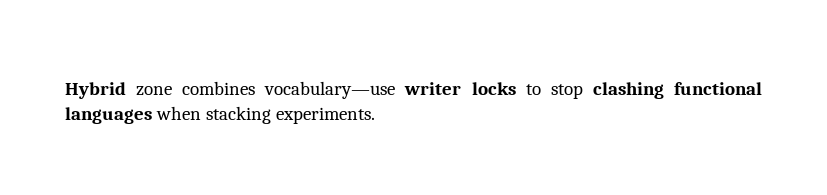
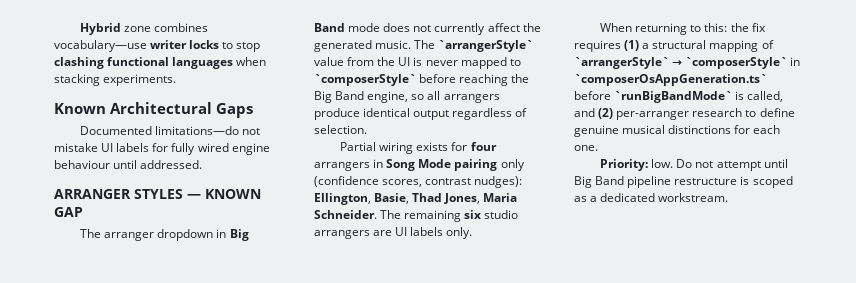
+ Known Architectural Gaps
+ Documented limitations—do not mistake UI labels for fully wired engine behaviour until addressed.
+ ARRANGER STYLES — KNOWN GAP
+ The arranger dropdown in Big Band mode does not currently affect the generated music. The `arrangerStyle` value from the UI is never mapped to `composerStyle` before reaching the Big Band engine, so all arrangers produce identical output regardless of selection.
+ Partial wiring exists for four arrangers in Song Mode pairing only (confidence scores, contrast nudges): Ellington, Basie, Thad Jones, Maria Schneider. The remaining six studio arrangers are UI labels only.
+ When returning to this: the fix requires (1) a structural mapping of `arrangerStyle` → `composerStyle` in `composerOsAppGeneration.ts` before `runBigBandMode` is called, and (2) per-arranger research to define genuine musical distinctions for each one.
+ Priority: low. Do not attempt until Big Band pipeline restructure is scoped as a dedicated workstream.

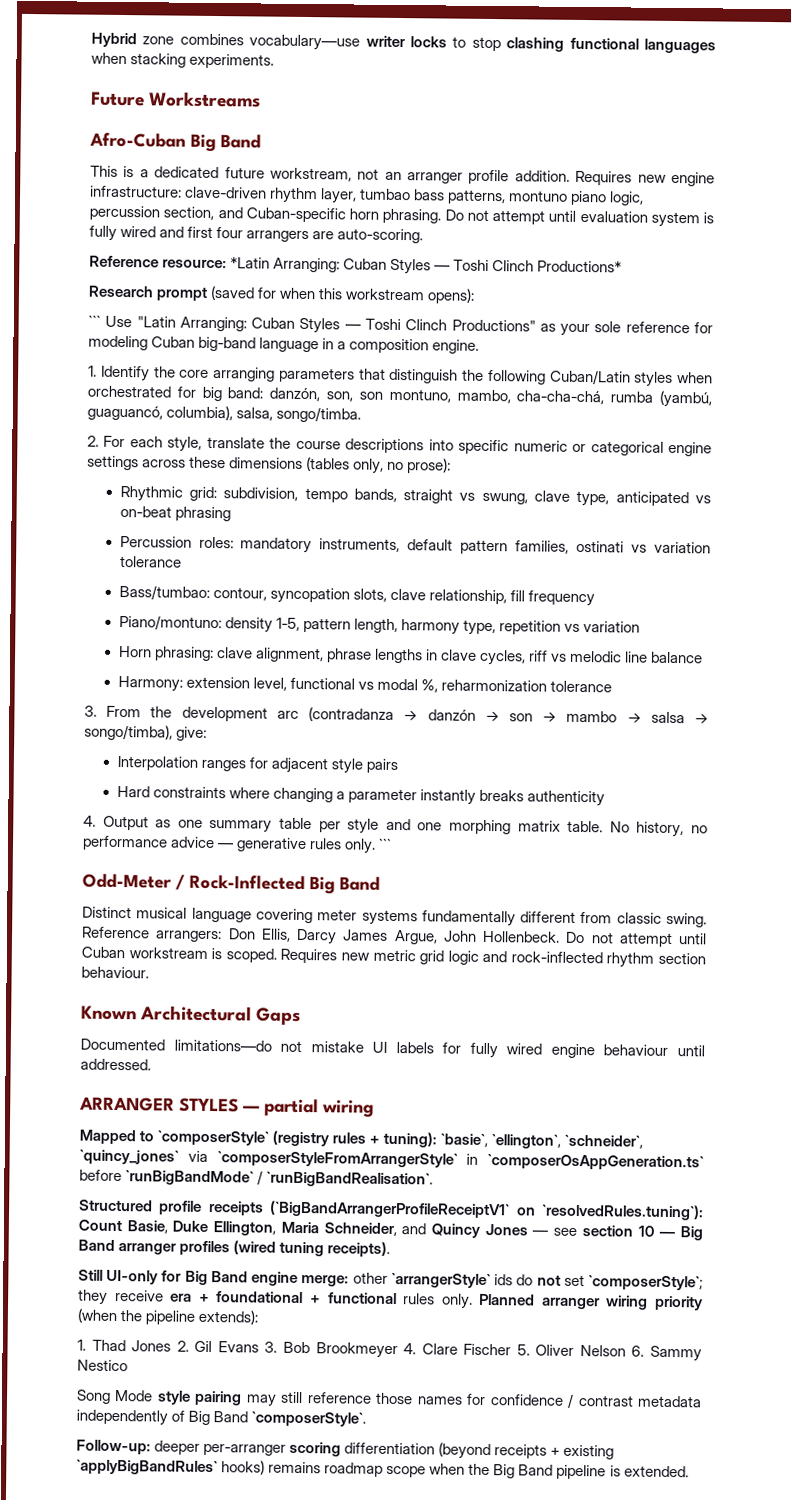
+ Future Workstreams
+ Afro-Cuban Big Band
+ This is a dedicated future workstream, not an arranger profile addition. Requires new engine infrastructure: clave-driven rhythm layer, tumbao bass patterns, montuno piano logic, percussion section, and Cuban-specific horn phrasing. Do not attempt until evaluation system is fully wired and first four arrangers are auto-scoring.
+ Reference resource: *Latin Arranging: Cuban Styles — Toshi Clinch Productions*
+ Research prompt (saved for when this workstream opens):
+ ``` Use "Latin Arranging: Cuban Styles — Toshi Clinch Productions" as your sole reference for modeling Cuban big-band language in a composition engine.
+ 1. Identify the core arranging parameters that distinguish the following Cuban/Latin styles when orchestrated for big band: danzón, son, son montuno, mambo, cha-cha-chá, rumba (yambú, guaguancó, columbia), salsa, songo/timba.
+ 2. For each style, translate the course descriptions into specific numeric or categorical engine settings across these dimensions (tables only, no prose):
+ Rhythmic grid: subdivision, tempo bands, straight vs swung, clave type, anticipated vs on-beat phrasing
+ Percussion roles: mandatory instruments, default pattern families, ostinati vs variation tolerance
+ Bass/tumbao: contour, syncopation slots, clave relationship, fill frequency
+ Piano/montuno: density 1-5, pattern length, harmony type, repetition vs variation
+ Horn phrasing: clave alignment, phrase lengths in clave cycles, riff vs melodic line balance
+ Harmony: extension level, functional vs modal %, reharmonization tolerance
+ 3. From the development arc (contradanza → danzón → son → mambo → salsa → songo/timba), give:
+ Interpolation ranges for adjacent style pairs
+ Hard constraints where changing a parameter instantly breaks authenticity
+ 4. Output as one summary table per style and one morphing matrix table. No history, no performance advice — generative rules only. ```
+ Odd-Meter / Rock-Inflected Big Band
+ Distinct musical language covering meter systems fundamentally different from classic swing. Reference arrangers: Don Ellis, Darcy James Argue, John Hollenbeck. Do not attempt until Cuban workstream is scoped. Requires new metric grid logic and rock-inflected rhythm section behaviour.
- ARRANGER STYLES — KNOWN GAP
- The arranger dropdown in Big Band mode does not currently affect the generated music. The `arrangerStyle` value from the UI is never mapped to `composerStyle` before reaching the Big Band engine, so all arrangers produce identical output regardless of selection.
- Partial wiring exists for four arrangers in Song Mode pairing only (confidence scores, contrast nudges): Ellington, Basie, Thad Jones, Maria Schneider. The remaining six studio arrangers are UI labels only.
- When returning to this: the fix requires (1) a structural mapping of `arrangerStyle` → `composerStyle` in `composerOsAppGeneration.ts` before `runBigBandMode` is called, and (2) per-arranger research to define genuine musical distinctions for each one.
- Priority: low. Do not attempt until Big Band pipeline restructure is scoped as a dedicated workstream.
+ ARRANGER STYLES — partial wiring
+ Mapped to `composerStyle` (registry rules + tuning): `basie`, `ellington`, `schneider`, `quincy_jones` via `composerStyleFromArrangerStyle` in `composerOsAppGeneration.ts` before `runBigBandMode` / `runBigBandRealisation`.
+ Structured profile receipts (`BigBandArrangerProfileReceiptV1` on `resolvedRules.tuning`): Count Basie, Duke Ellington, Maria Schneider, and Quincy Jones — see section 10 — Big Band arranger profiles (wired tuning receipts).
+ Still UI-only for Big Band engine merge: other `arrangerStyle` ids do not set `composerStyle`; they receive era + foundational + functional rules only. Planned arranger wiring priority (when the pipeline extends):
+ 1. Thad Jones 2. Gil Evans 3. Bob Brookmeyer 4. Clare Fischer 5. Oliver Nelson 6. Sammy Nestico
+ Song Mode style pairing may still reference those names for confidence / contrast metadata independently of Big Band `composerStyle`.
+ Follow-up: deeper per-arranger scoring differentiation (beyond receipts + existing `applyBigBandRules` hooks) remains roadmap scope when the Big Band pipeline is extended.

